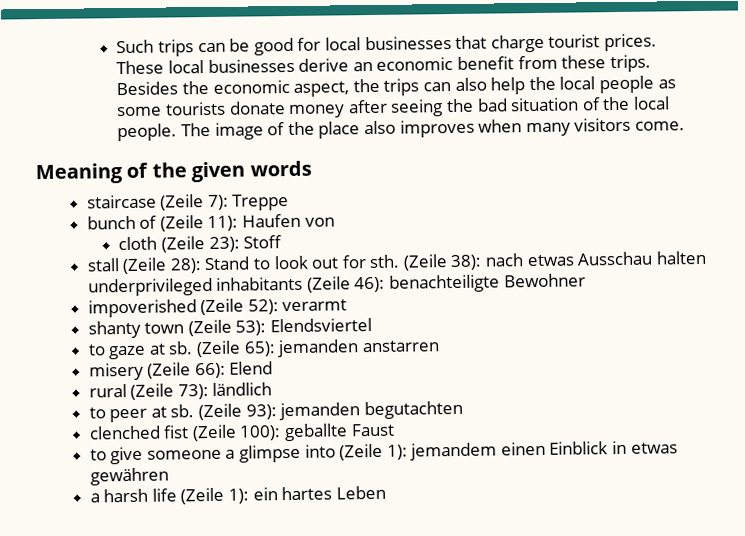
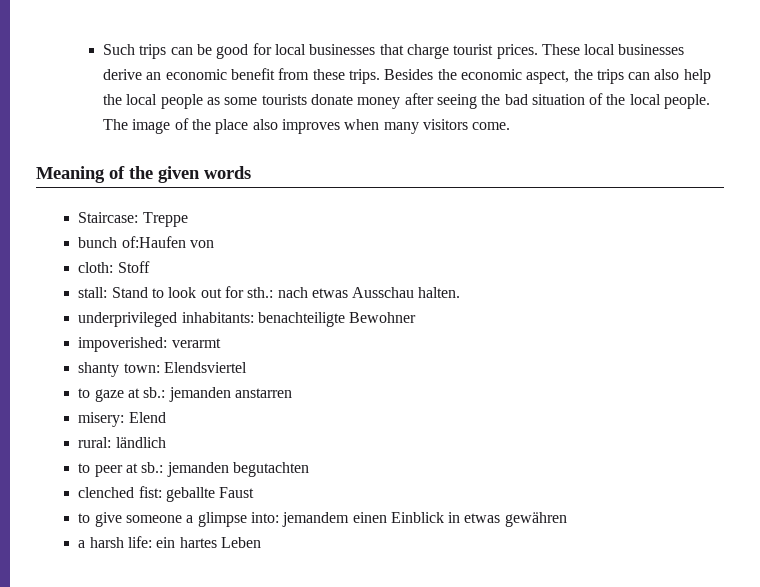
- staircase (Zeile 7): Treppe
+ Staircase: Treppe
- bunch of (Zeile 11): Haufen von
- cloth (Zeile 23): Stoff
- stall (Zeile 28): Stand to look out for sth. (Zeile 38): nach etwas Ausschau halten underprivileged inhabitants (Zeile 46): benachteiligte Bewohner
+ bunch of:Haufen von
+ cloth: Stoff
+ stall: Stand to look out for sth.: nach etwas Ausschau halten.
+ underprivileged inhabitants: benachteiligte Bewohner
- impoverished (Zeile 52): verarmt
+ impoverished: verarmt
- shanty town (Zeile 53): Elendsviertel
+ shanty town: Elendsviertel
- to gaze at sb. (Zeile 65): jemanden anstarren
+ to gaze at sb.: jemanden anstarren
- misery (Zeile 66): Elend
- rural (Zeile 73): ländlich
+ misery: Elend
+ rural: ländlich
- to peer at sb. (Zeile 93): jemanden begutachten
+ to peer at sb.: jemanden begutachten
- clenched fist (Zeile 100): geballte Faust
+ clenched fist: geballte Faust
- to give someone a glimpse into (Zeile 1): jemandem einen Einblick in etwas gewähren
+ to give someone a glimpse into: jemandem einen Einblick in etwas gewähren
- a harsh life (Zeile 1): ein hartes Leben
+ a harsh life: ein hartes Leben

